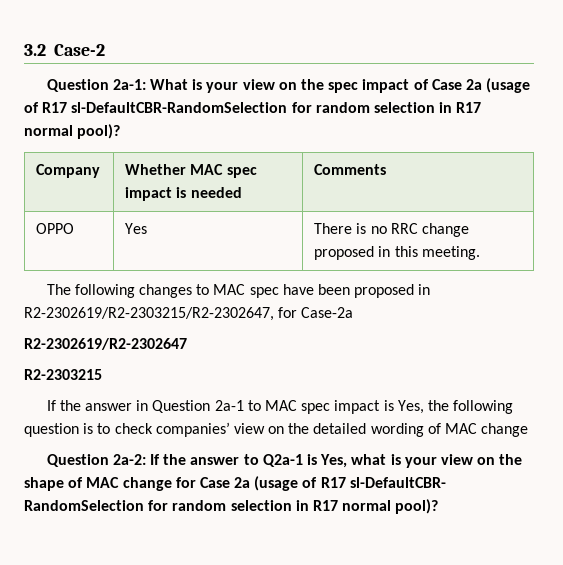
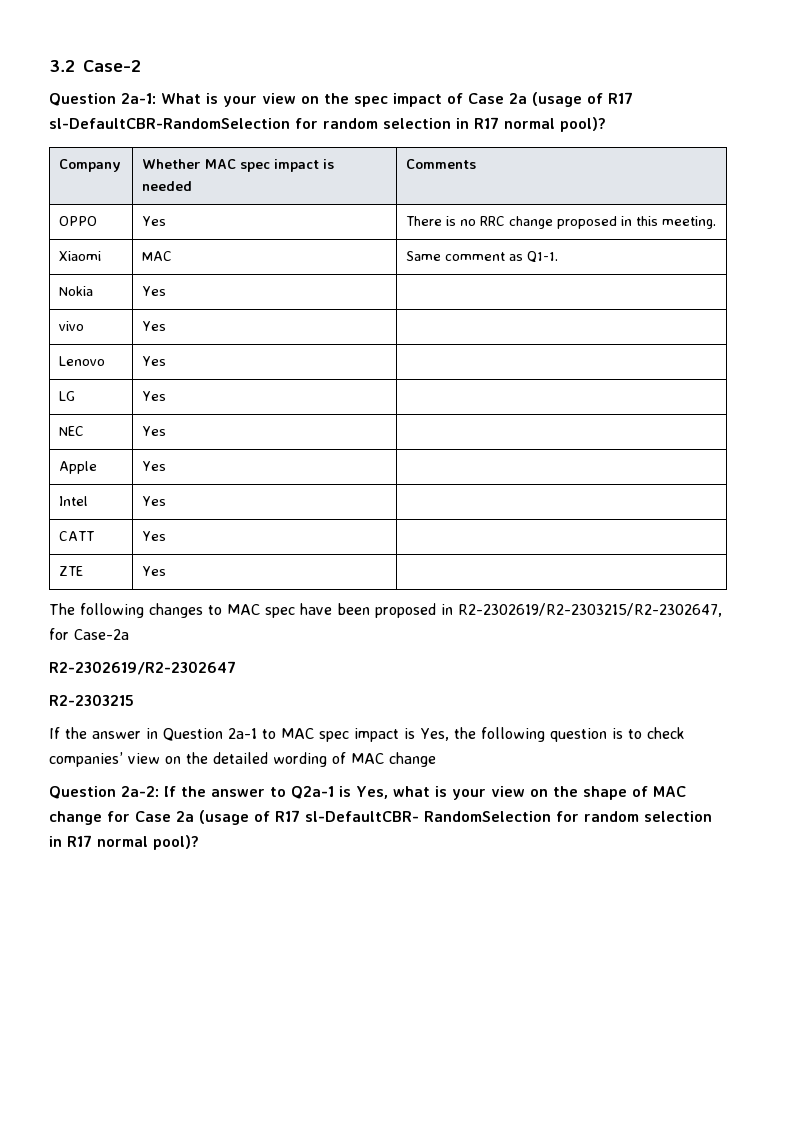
+ Xiaomi | MAC | Same comment as Q1-1.
+ Nokia | Yes |
+ vivo | Yes |
+ Lenovo | Yes |
+ LG | Yes |
+ NEC | Yes |
+ Apple | Yes |
+ Intel | Yes |
+ CATT | Yes |
+ ZTE | Yes |

